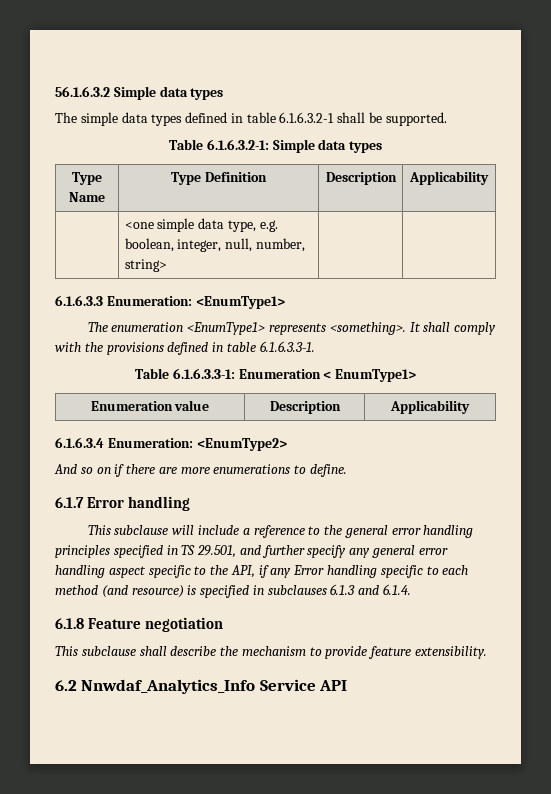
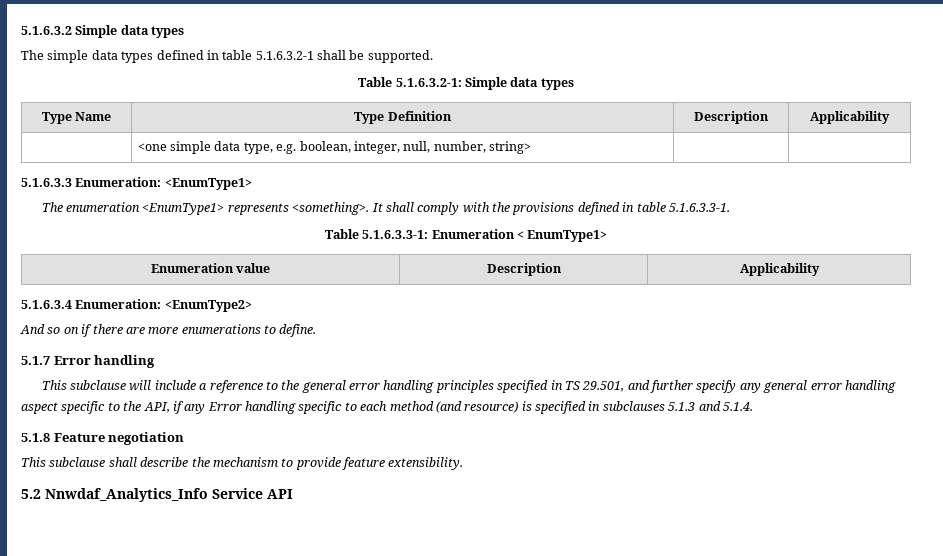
- 56.1.6.3.2 Simple data types
+ 5.1.6.3.2 Simple data types
- The simple data types defined in table 6.1.6.3.2-1 shall be supported.
+ The simple data types defined in table 5.1.6.3.2-1 shall be supported.
- Table 6.1.6.3.2-1: Simple data types
+ Table 5.1.6.3.2-1: Simple data types
- 6.1.6.3.3 Enumeration: <EnumType1>
+ 5.1.6.3.3 Enumeration: <EnumType1>
- It shall comply with the provisions defined in table 6.1.6.3.3-1.
- Table 6.1.6.3.3-1: Enumeration < EnumType1>
+ It shall comply with the provisions defined in table 5.1.6.3.3-1.
+ Table 5.1.6.3.3-1: Enumeration < EnumType1>
- 6.1.6.3.4 Enumeration: <EnumType2>
+ 5.1.6.3.4 Enumeration: <EnumType2>
- 6.1.7 Error handling
+ 5.1.7 Error handling
- This subclause will include a reference to the general error handling principles specified in TS 29.501, and further specify any general error handling aspect specific to the API, if any Error handling specific to each method (and resource) is specified in subclauses 6.1.3 and 6.1.4.
- 6.1.8 Feature negotiation
+ This subclause will include a reference to the general error handling principles specified in TS 29.501, and further specify any general error handling aspect specific to the API, if any Error handling specific to each method (and resource) is specified in subclauses 5.1.3 and 5.1.4.
+ 5.1.8 Feature negotiation
- 6.2 Nnwdaf_Analytics_Info Service API
+ 5.2 Nnwdaf_Analytics_Info Service API

